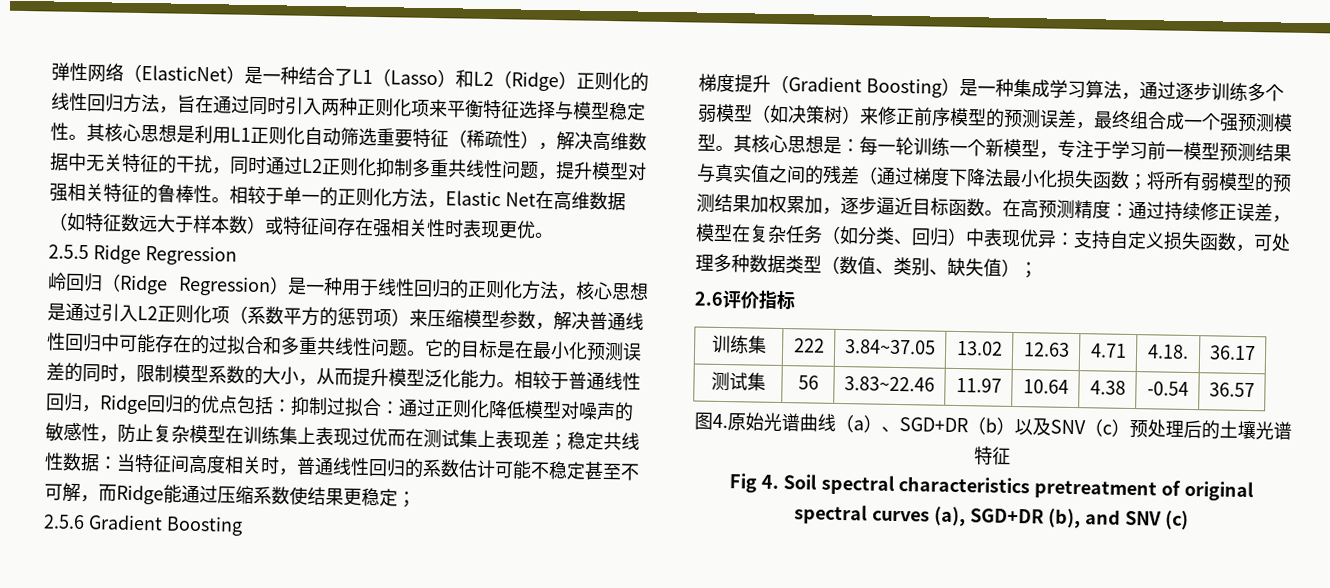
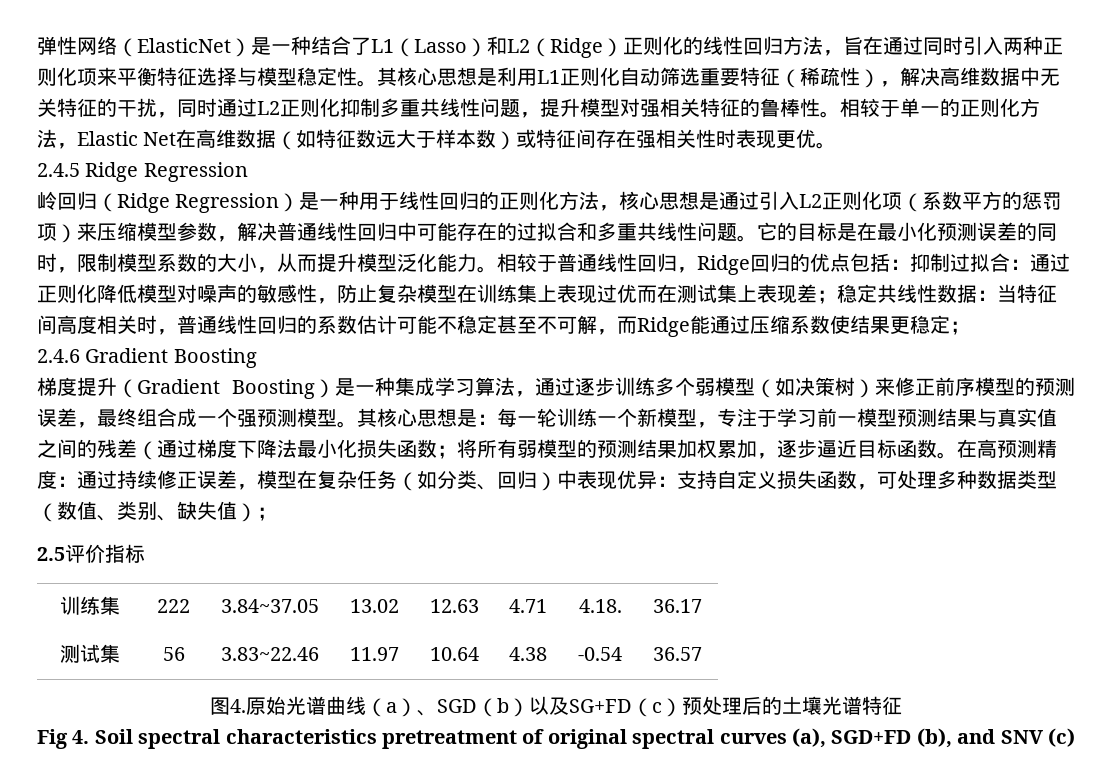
- 2.5.5 Ridge Regression
+ 2.4.5 Ridge Regression
- 2.5.6 Gradient Boosting
+ 2.4.6 Gradient Boosting
- 2.6评价指标
+ 2.5评价指标
- 图4.原始光谱曲线（a）、SGD+DR（b）以及SNV（c）预处理后的土壤光谱特征
+ 图4.原始光谱曲线（a）、SGD（b）以及SG+FD（c）预处理后的土壤光谱特征
- Fig 4. Soil spectral characteristics pretreatment of original spectral curves (a), SGD+DR (b), and SNV (c)
+ Fig 4. Soil spectral characteristics pretreatment of original spectral curves (a), SGD+FD (b), and SNV (c)

